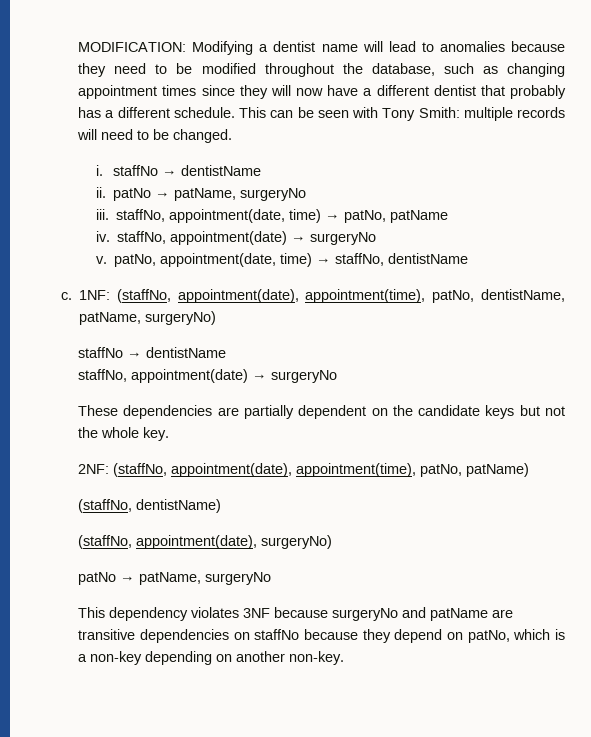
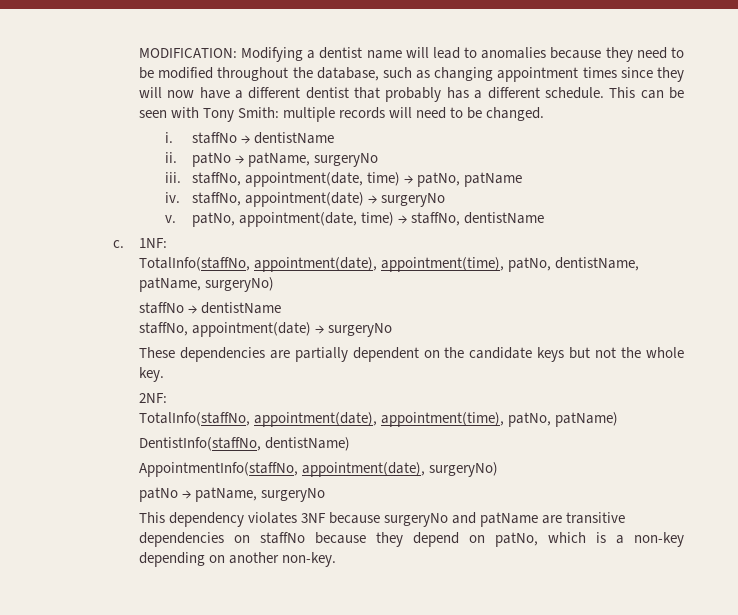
- 1NF: (staffNo, appointment(date), appointment(time), patNo, dentistName, patName, surgeryNo)
+ 1NF:
+ TotalInfo(staffNo, appointment(date), appointment(time), patNo, dentistName, patName, surgeryNo)
- 2NF: (staffNo, appointment(date), appointment(time), patNo, patName)
+ 2NF:
+ TotalInfo(staffNo, appointment(date), appointment(time), patNo, patName)
- (staffNo, dentistName)
+ DentistInfo(staffNo, dentistName)
- (staffNo, appointment(date), surgeryNo)
+ AppointmentInfo(staffNo, appointment(date), surgeryNo)

